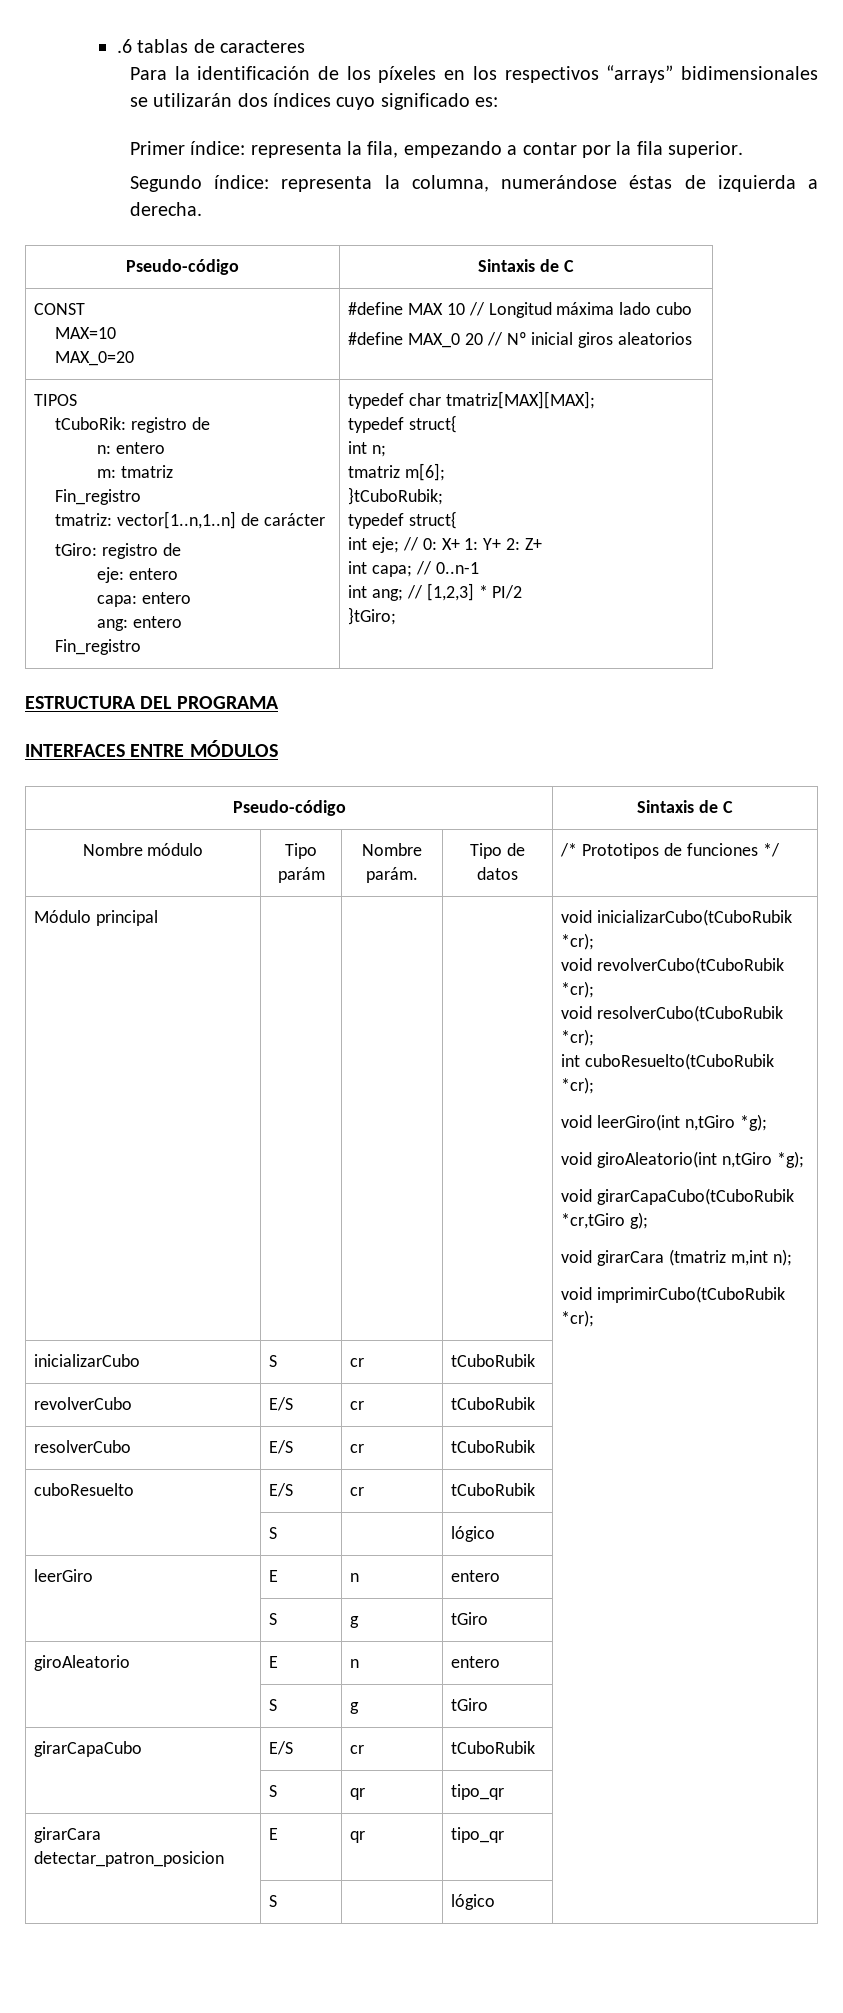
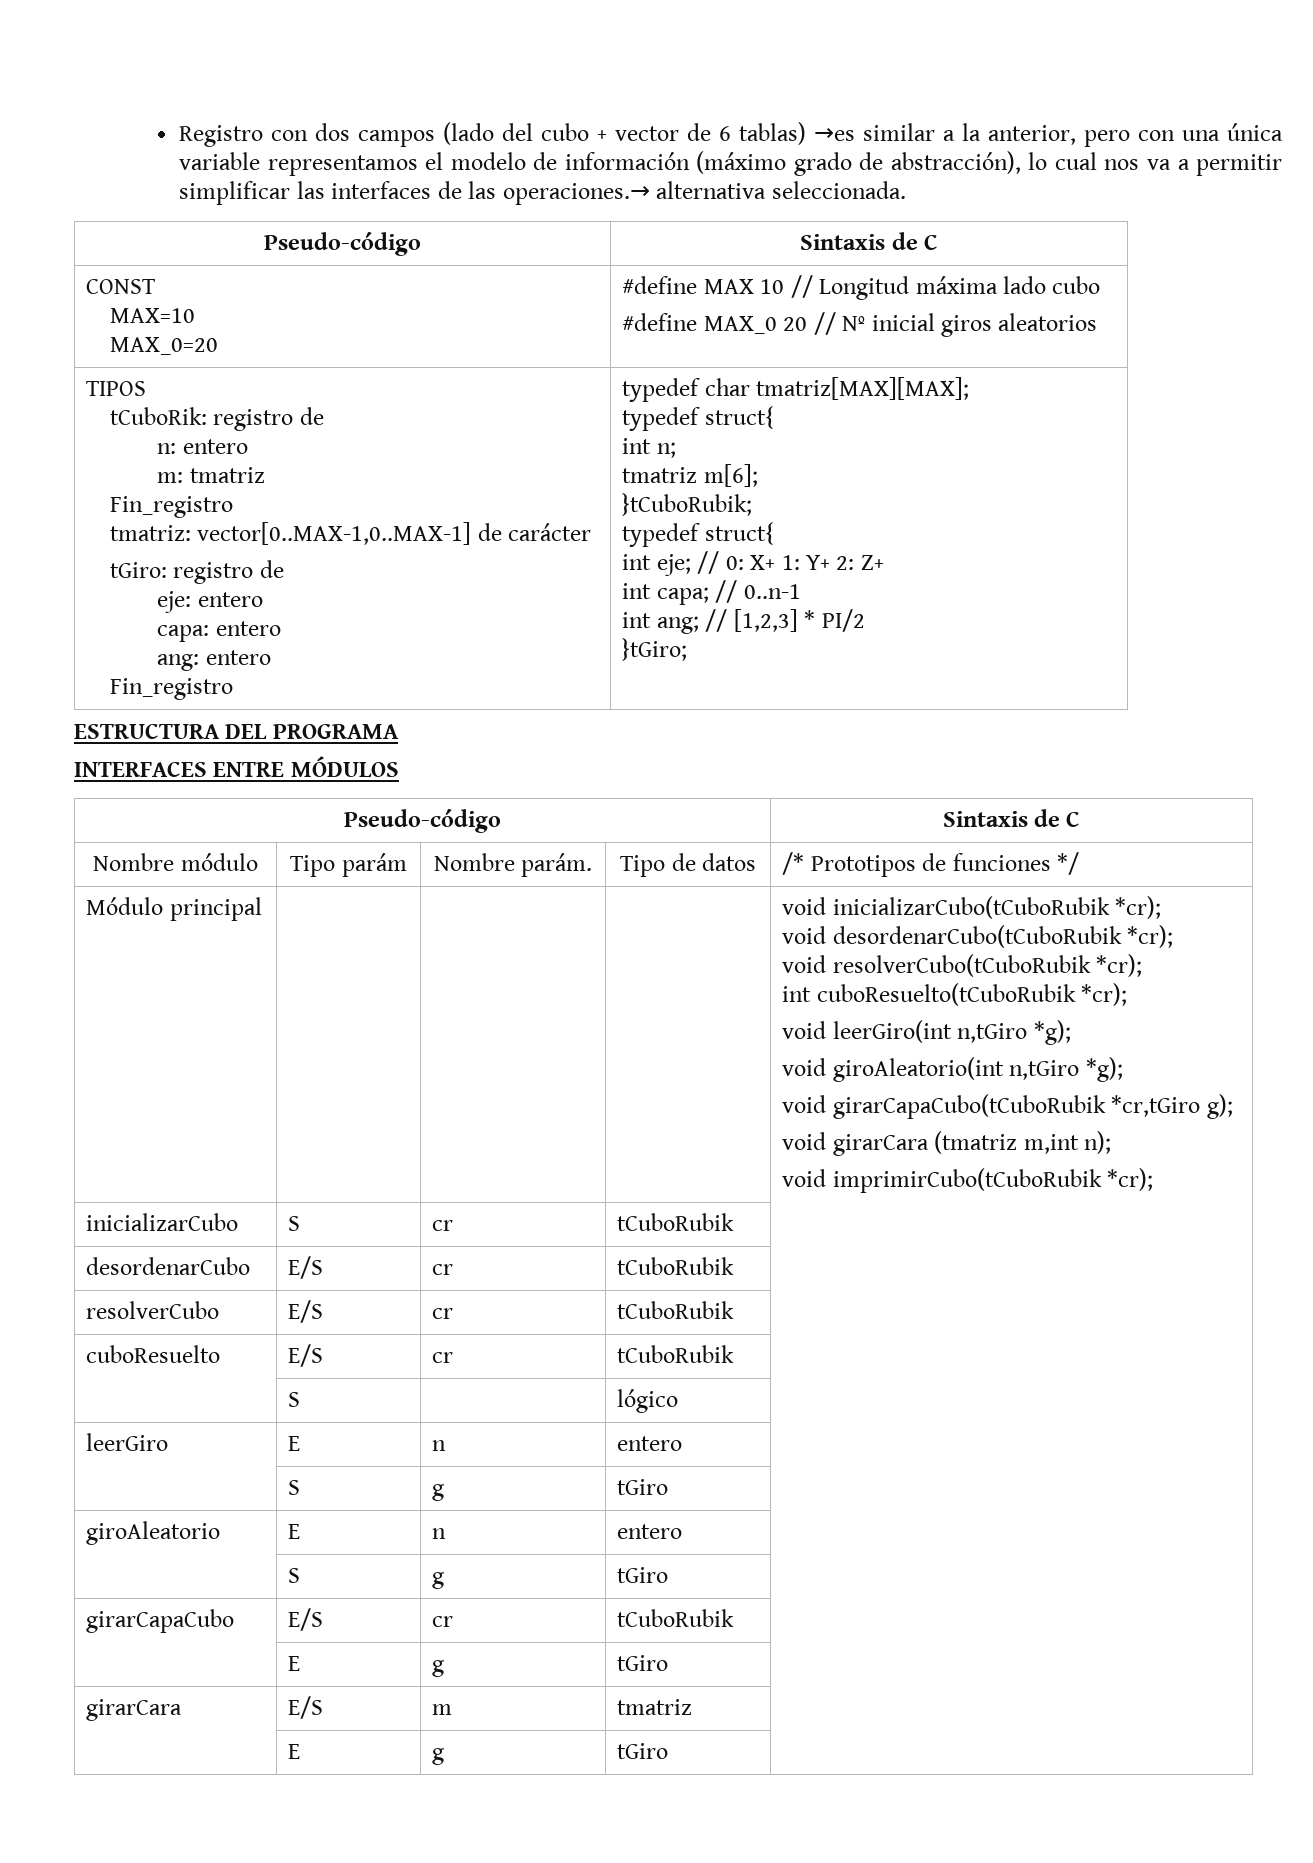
- .6 tablas de caracteres
- Para la identificación de los píxeles en los respectivos “arrays” bidimensionales se utilizarán dos índices cuyo significado es:
- Primer índice: representa la fila, empezando a contar por la fila superior.
- Segundo índice: representa la columna, numerándose éstas de izquierda a derecha.
+ Registro con dos campos (lado del cubo + vector de 6 tablas) →es similar a la anterior, pero con una única variable representamos el modelo de información (máximo grado de abstracción), lo cual nos va a permitir simplificar las interfaces de las operaciones.→ alternativa seleccionada.
- tmatriz: vector[1..n,1..n] de carácter
+ tmatriz: vector[0..MAX-1,0..MAX-1] de carácter
  Módulo principal | | | | void inicializarCubo(tCuboRubik *cr);
- void revolverCubo(tCuboRubik *cr);
+ void desordenarCubo(tCuboRubik *cr);
- revolverCubo | E/S | cr | tCuboRubik |
+ desordenarCubo | E/S | cr | tCuboRubik |
  girarCapaCubo | E/S | cr | tCuboRubik |
- | S | qr | tipo_qr |
- girarCara detectar_patron_posicion | E | qr | tipo_qr |
- | S | | lógico |
+ | E | g | tGiro |
+ girarCara | E/S | m | tmatriz |
+ | E | g | tGiro |

